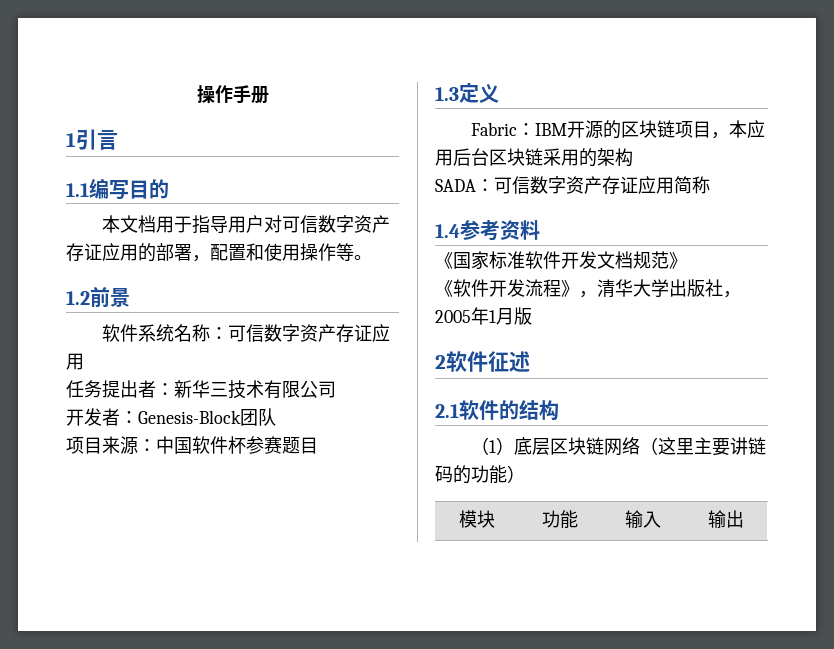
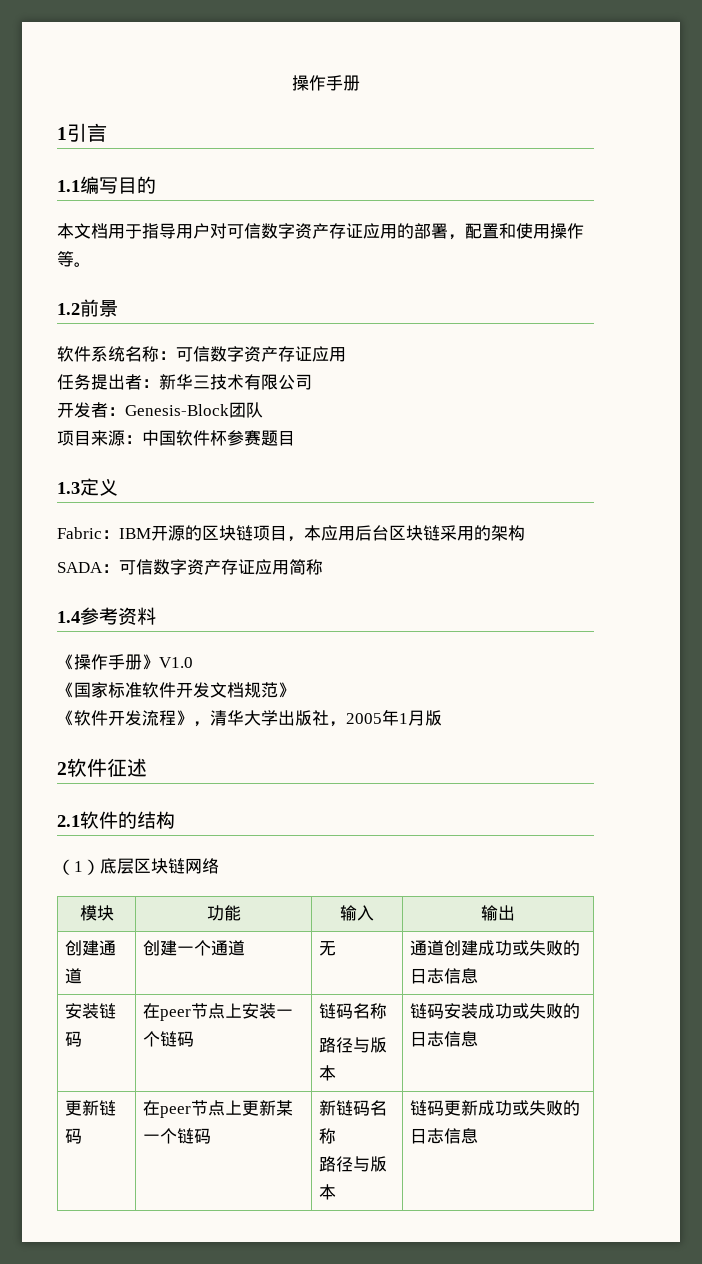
+ 《操作手册》V1.0
- （1）底层区块链网络（这里主要讲链码的功能）
+ （1）底层区块链网络
  模块 | 功能 | 输入 | 输出
+ 创建通道 | 创建一个通道 | 无 | 通道创建成功或失败的日志信息
+ 安装链码 | 在peer节点上安装一个链码 | 链码名称
+ 路径与版本 | 链码安装成功或失败的日志信息
+ 更新链码 | 在peer节点上更新某一个链码 | 新链码名称
+ 路径与版本 | 链码更新成功或失败的日志信息

